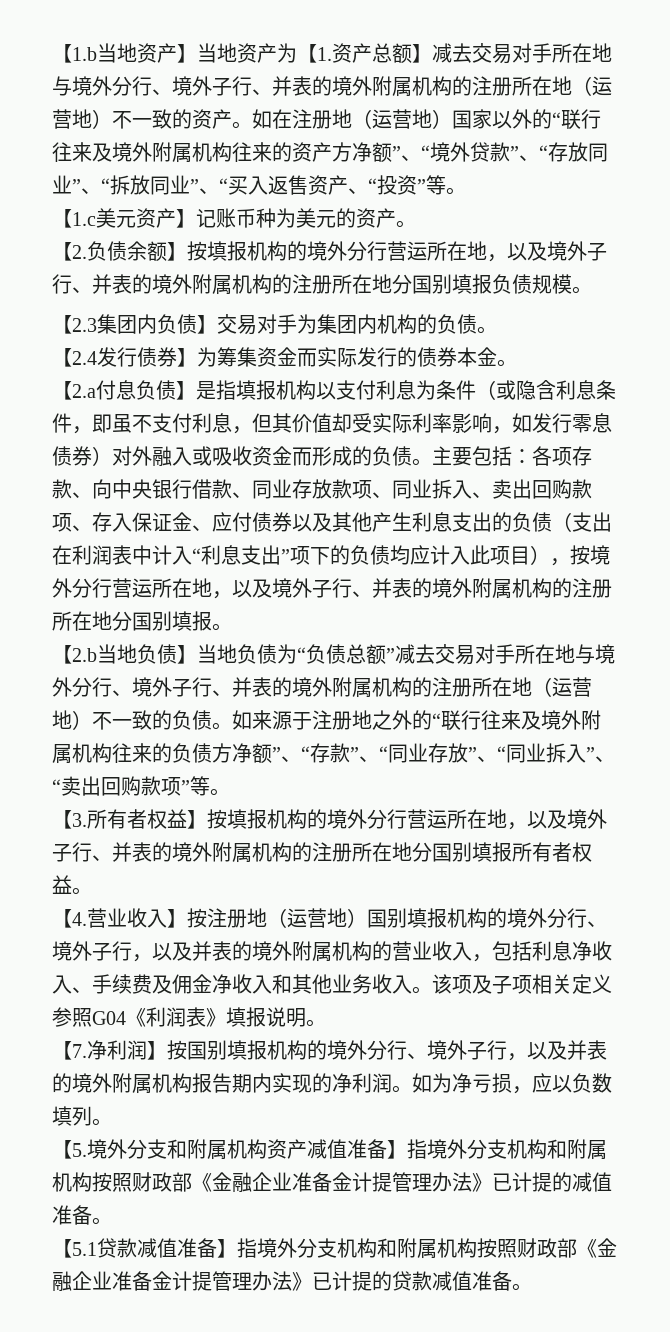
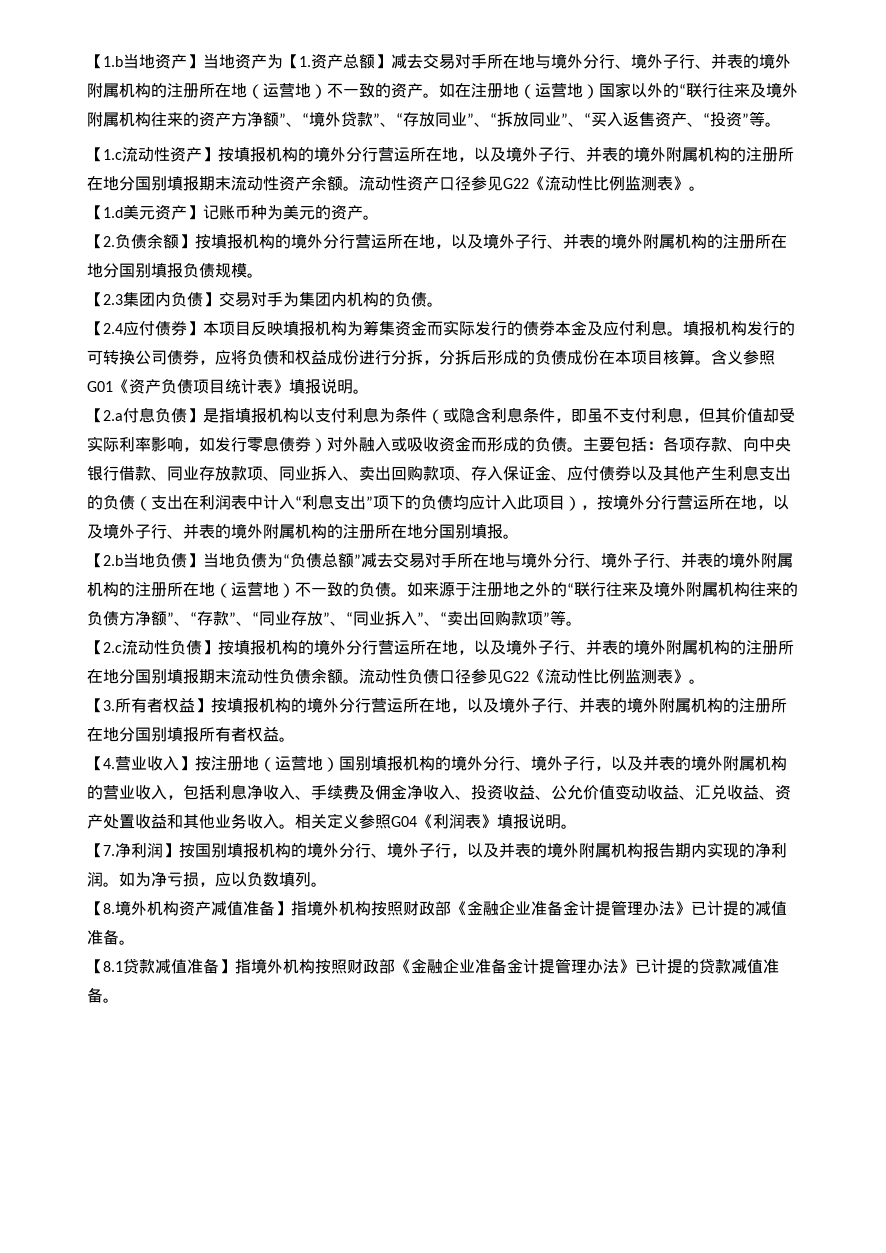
- 【1.c美元资产】记账币种为美元的资产。
+ 【1.c流动性资产】按填报机构的境外分行营运所在地，以及境外子行、并表的境外附属机构的注册所在地分国别填报期末流动性资产余额。流动性资产口径参见G22《流动性比例监测表》。
+ 【1.d美元资产】记账币种为美元的资产。
- 【2.4发行债券】为筹集资金而实际发行的债券本金。
+ 【2.4应付债券】本项目反映填报机构为筹集资金而实际发行的债券本金及应付利息。填报机构发行的可转换公司债券，应将负债和权益成份进行分拆，分拆后形成的负债成份在本项目核算。含义参照G01《资产负债项目统计表》填报说明。
+ 【2.c流动性负债】按填报机构的境外分行营运所在地，以及境外子行、并表的境外附属机构的注册所在地分国别填报期末流动性负债余额。流动性负债口径参见G22《流动性比例监测表》。
- 【4.营业收入】按注册地（运营地）国别填报机构的境外分行、境外子行，以及并表的境外附属机构的营业收入，包括利息净收入、手续费及佣金净收入和其他业务收入。
+ 【4.营业收入】按注册地（运营地）国别填报机构的境外分行、境外子行，以及并表的境外附属机构的营业收入，包括利息净收入、手续费及佣金净收入、投资收益、公允价值变动收益、汇兑收益、资产处置收益和其他业务收入。
- 该项及子项相关定义参照G04《利润表》填报说明。
+ 相关定义参照G04《利润表》填报说明。
- 【5.境外分支和附属机构资产减值准备】指境外分支机构和附属机构按照财政部《金融企业准备金计提管理办法》已计提的减值准备。
+ 【8.境外机构资产减值准备】指境外机构按照财政部《金融企业准备金计提管理办法》已计提的减值准备。
- 【5.1贷款减值准备】指境外分支机构和附属机构按照财政部《金融企业准备金计提管理办法》已计提的贷款减值准备。
+ 【8.1贷款减值准备】指境外机构按照财政部《金融企业准备金计提管理办法》已计提的贷款减值准备。

